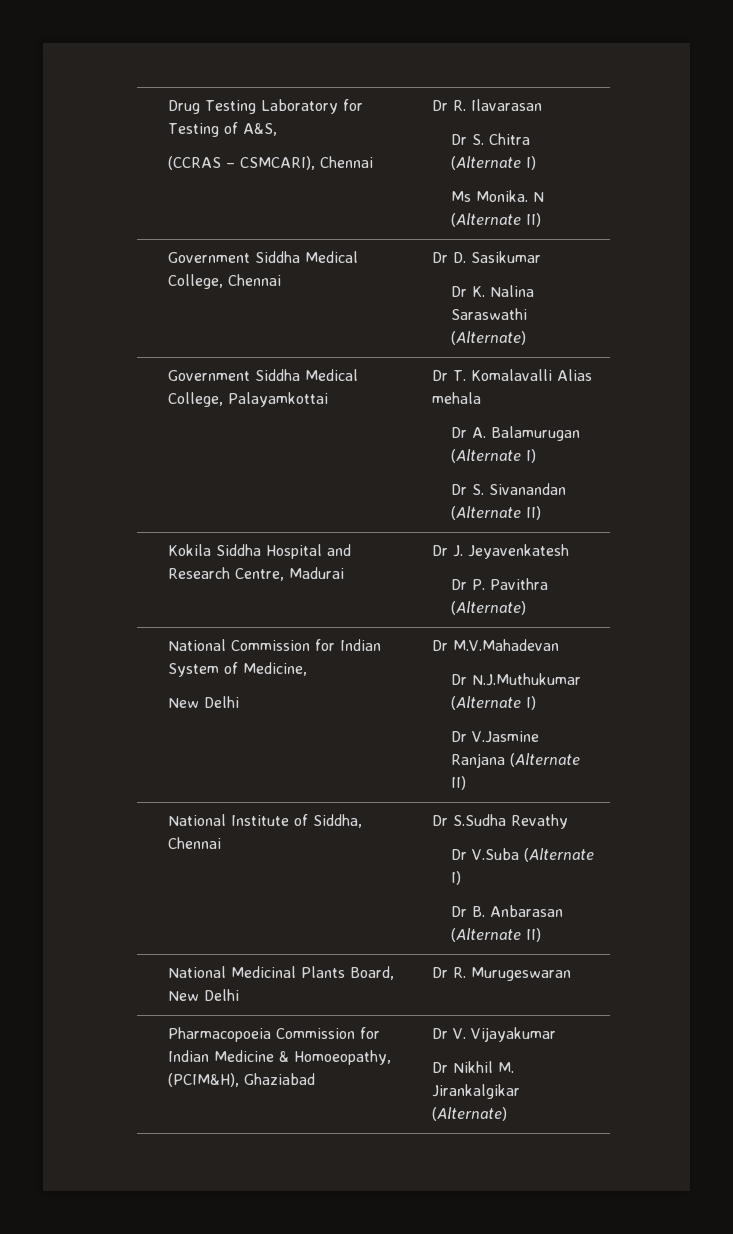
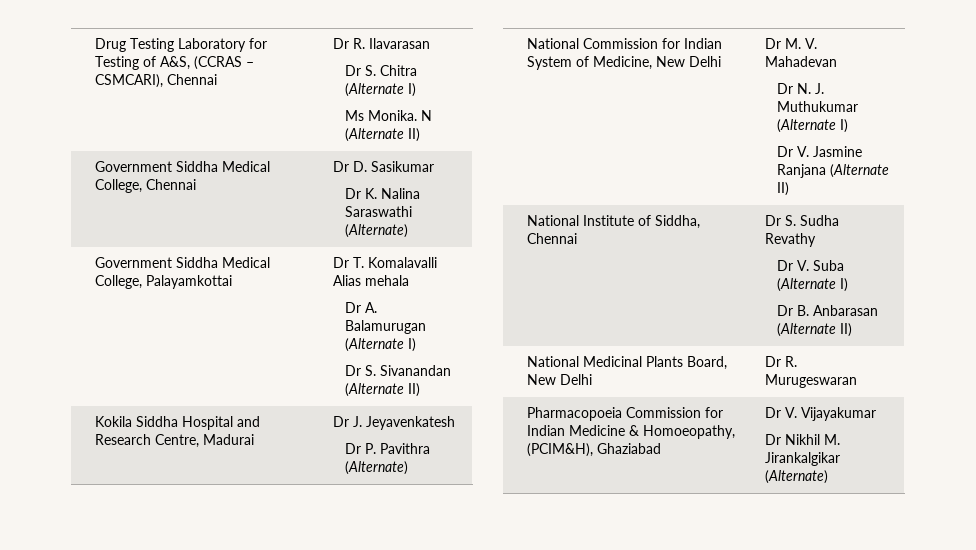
- Drug Testing Laboratory for Testing of A&S,
- (CCRAS – CSMCARI), Chennai | Dr R. Ilavarasan
+ Drug Testing Laboratory for Testing of A&S, (CCRAS – CSMCARI), Chennai | Dr R. Ilavarasan
- National Commission for Indian System of Medicine,
- New Delhi | Dr M.V.Mahadevan
- Dr N.J.Muthukumar (Alternate I)
- Dr V.Jasmine Ranjana (Alternate II)
+ National Commission for Indian System of Medicine, New Delhi | Dr M. V. Mahadevan
+ Dr N. J. Muthukumar (Alternate I)
+ Dr V. Jasmine Ranjana (Alternate II)
- National Institute of Siddha, Chennai | Dr S.Sudha Revathy
- Dr V.Suba (Alternate I)
+ National Institute of Siddha, Chennai | Dr S. Sudha Revathy
+ Dr V. Suba (Alternate I)

